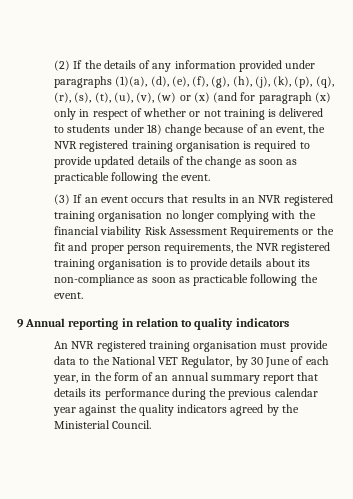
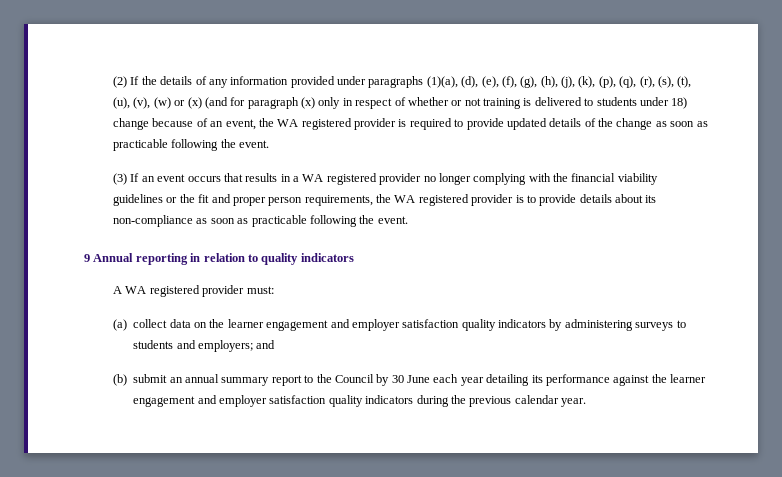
- (2) If the details of any information provided under paragraphs (1)(a), (d), (e), (f), (g), (h), (j), (k), (p), (q), (r), (s), (t), (u), (v), (w) or (x) (and for paragraph (x) only in respect of whether or not training is delivered to students under 18) change because of an event, the NVR registered training organisation is required to provide updated details of the change as soon as practicable following the event.
+ (2) If the details of any information provided under paragraphs (1)(a), (d), (e), (f), (g), (h), (j), (k), (p), (q), (r), (s), (t), (u), (v), (w) or (x) (and for paragraph (x) only in respect of whether or not training is delivered to students under 18) change because of an event, the WA registered provider is required to provide updated details of the change as soon as practicable following the event.
- (3) If an event occurs that results in an NVR registered training organisation no longer complying with the financial viability Risk Assessment Requirements or the fit and proper person requirements, the NVR registered training organisation is to provide details about its non-compliance as soon as practicable following the event.
+ (3) If an event occurs that results in a WA registered provider no longer complying with the financial viability guidelines or the fit and proper person requirements, the WA registered provider is to provide details about its non-compliance as soon as practicable following the event.
- An NVR registered training organisation must provide data to the National VET Regulator, by 30 June of each year, in the form of an annual summary report that details its performance during the previous calendar year against the quality indicators agreed by the Ministerial Council.
+ A WA registered provider must:
+ (a) collect data on the learner engagement and employer satisfaction quality indicators by administering surveys to students and employers; and
+ (b) submit an annual summary report to the Council by 30 June each year detailing its performance against the learner engagement and employer satisfaction quality indicators during the previous calendar year.

